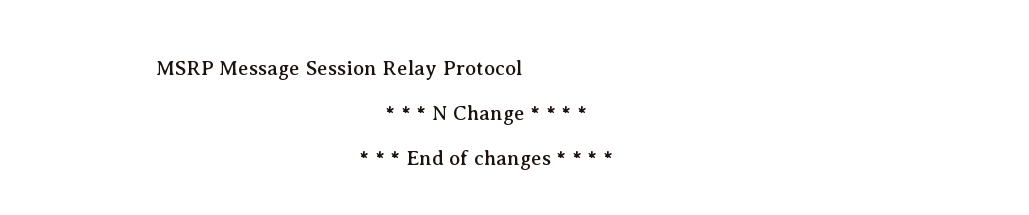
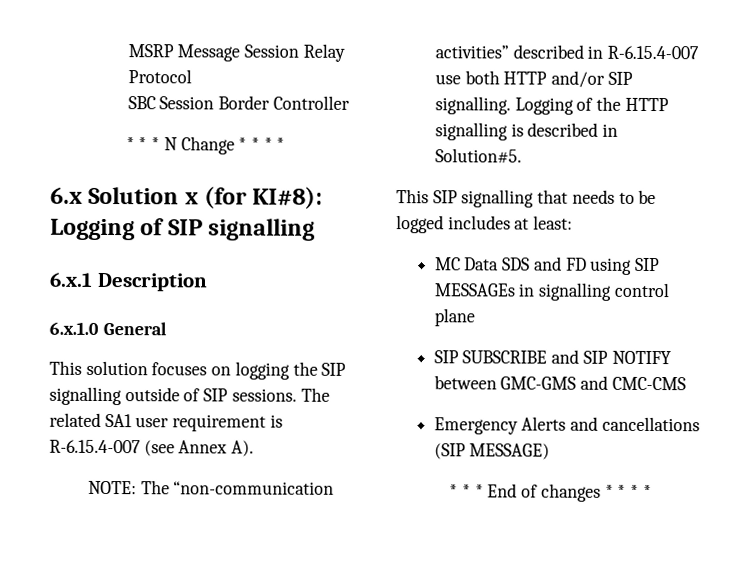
+ SBC Session Border Controller
+ 6.x Solution x (for KI#8): Logging of SIP signalling
+ 6.x.1 Description
+ 6.x.1.0 General
+ This solution focuses on logging the SIP signalling outside of SIP sessions. The related SA1 user requirement is R-6.15.4-007 (see Annex A).
+ NOTE: The “non-communication activities” described in R-6.15.4-007 use both HTTP and/or SIP signalling. Logging of the HTTP signalling is described in Solution#5.
+ This SIP signalling that needs to be logged includes at least:
+ MC Data SDS and FD using SIP MESSAGEs in signalling control plane
+ SIP SUBSCRIBE and SIP NOTIFY between GMC-GMS and CMC-CMS
+ Emergency Alerts and cancellations (SIP MESSAGE)

